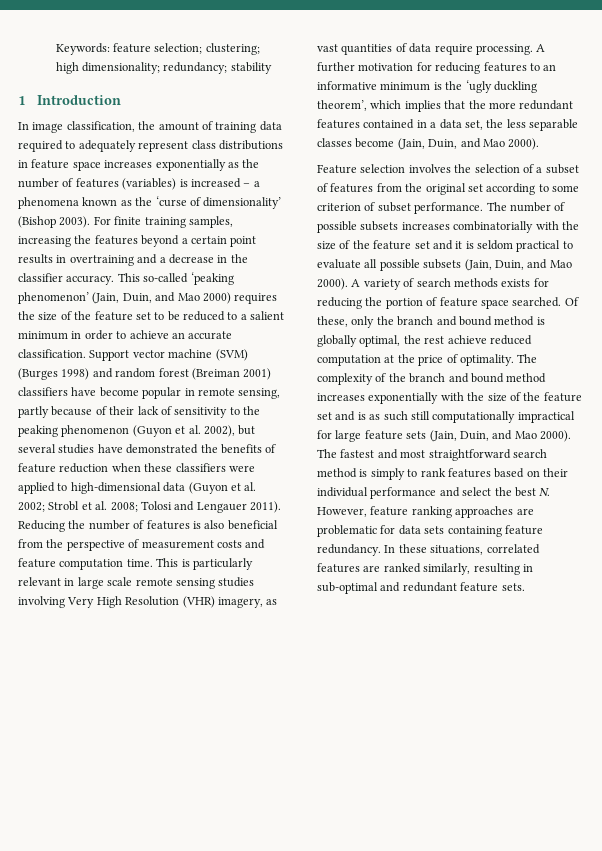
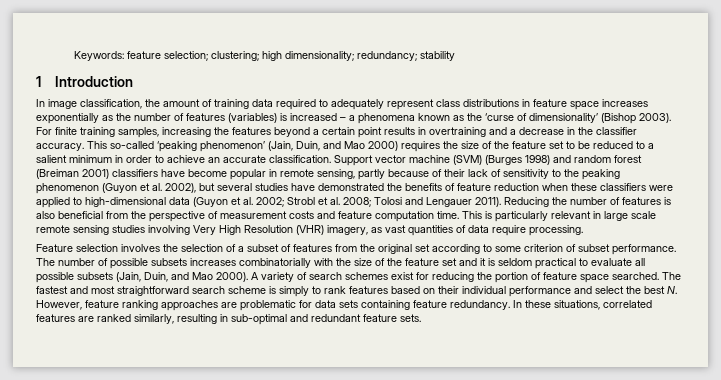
- A further motivation for reducing features to an informative minimum is the ‘ugly duckling theorem’, which implies that the more redundant features contained in a data set, the less separable classes become (Jain, Duin, and Mao 2000).
- A variety of search methods exists for reducing the portion of feature space searched.
+ A variety of search schemes exist for reducing the portion of feature space searched.
- Of these, only the branch and bound method is globally optimal, the rest achieve reduced computation at the price of optimality. The complexity of the branch and bound method increases exponentially with the size of the feature set and is as such still computationally impractical for large feature sets (Jain, Duin, and Mao 2000).
- The fastest and most straightforward search method is simply to rank features based on their individual performance and select the best N. However, feature ranking approaches are problematic for data sets containing feature redundancy.
+ The fastest and most straightforward search scheme is simply to rank features based on their individual performance and select the best N. However, feature ranking approaches are problematic for data sets containing feature redundancy.

